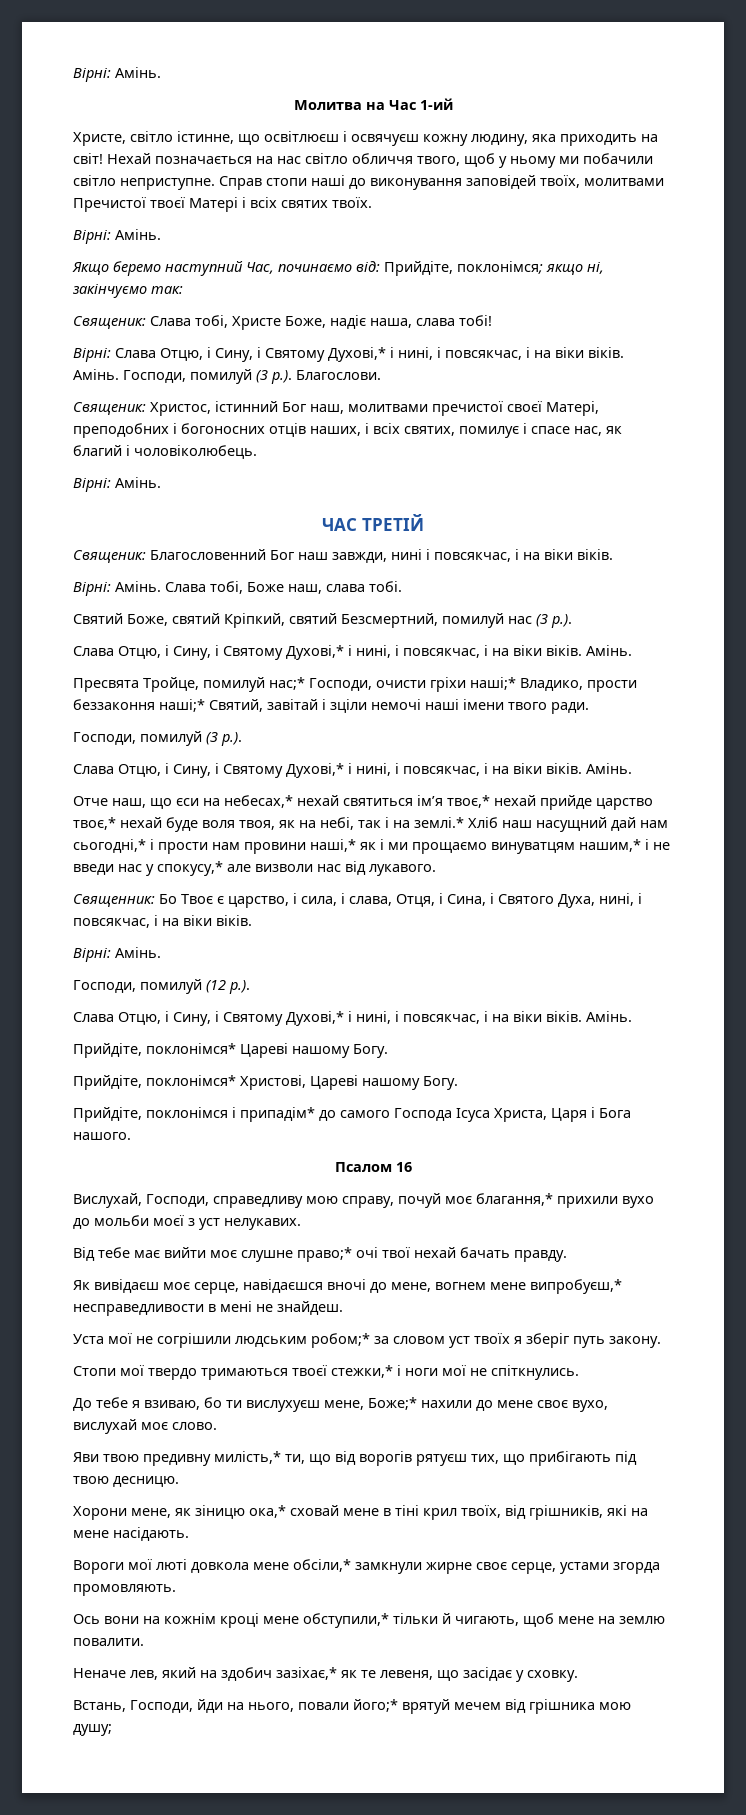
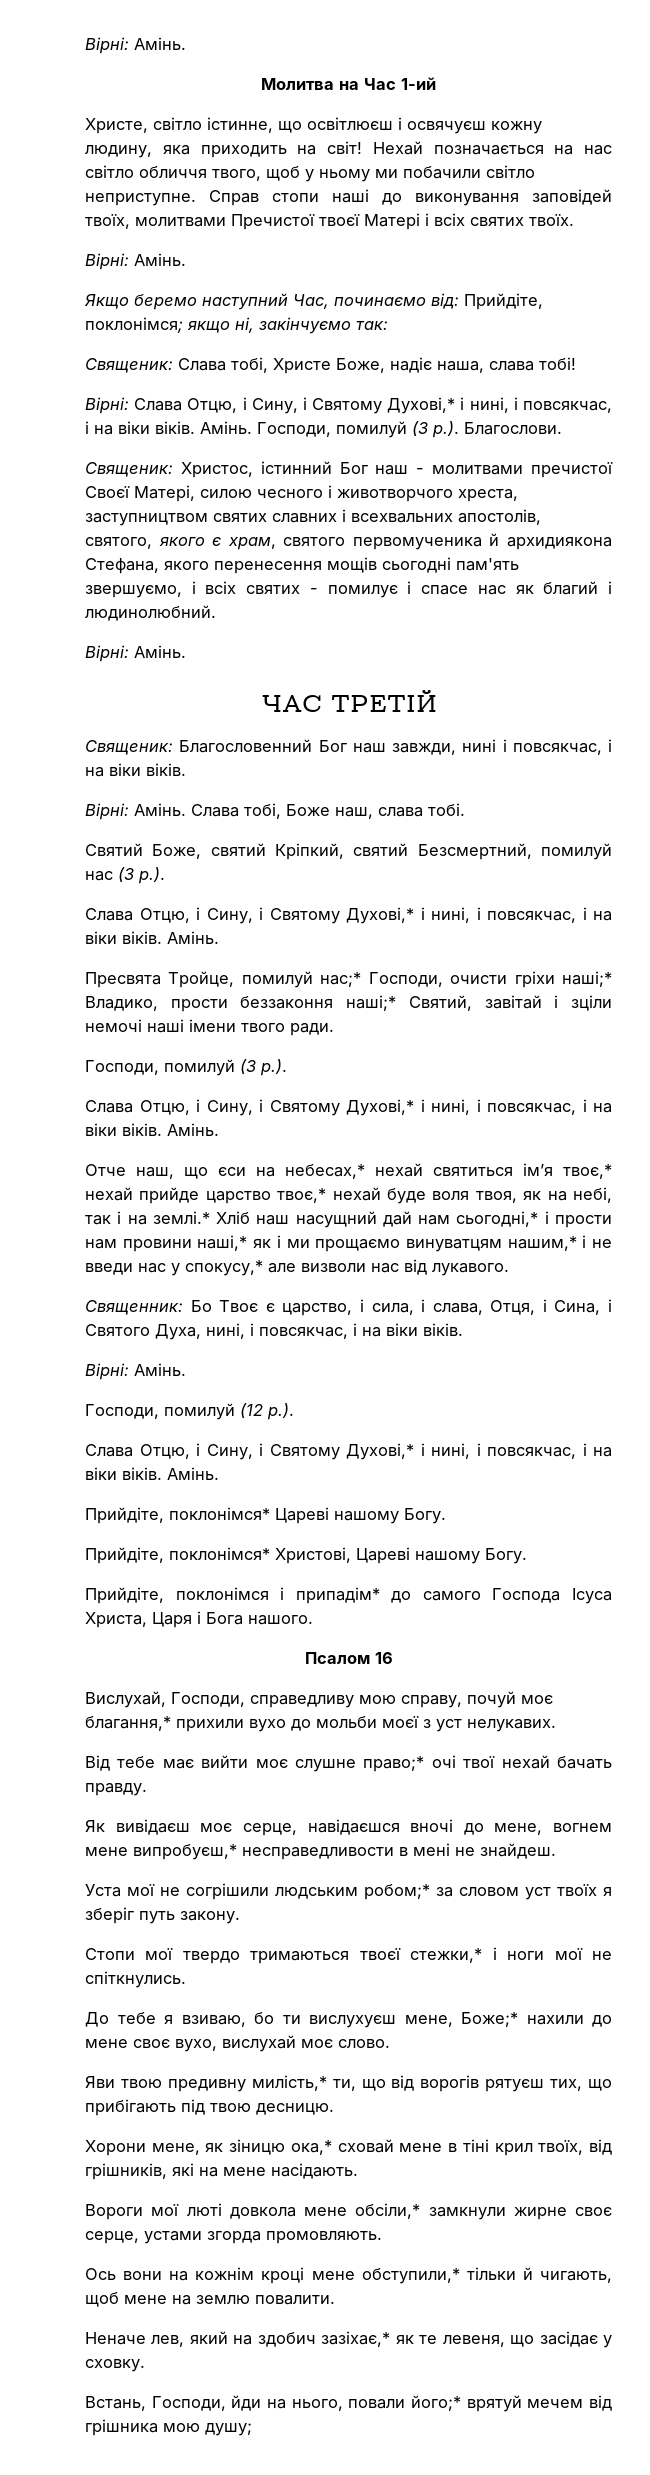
- Священик: Христос, істинний Бог наш, молитвами пречистої своєї Матері, преподобних і богоносних отців наших, і всіх святих, помилує і спасе нас, як благий і чоловіколюбець.
+ Священик: Христос, істинний Бог наш - молитвами пречистої Своєї Матері, силою чесного і животворчого хреста, заступництвом святих славних і всехвальних апостолів, святого, якого є храм, святого первомученика й архидиякона Стефана, якого перенесення мощів сьогодні пам'ять звершуємо, і всіх святих - помилує і спасе нас як благий і людинолюбний.

